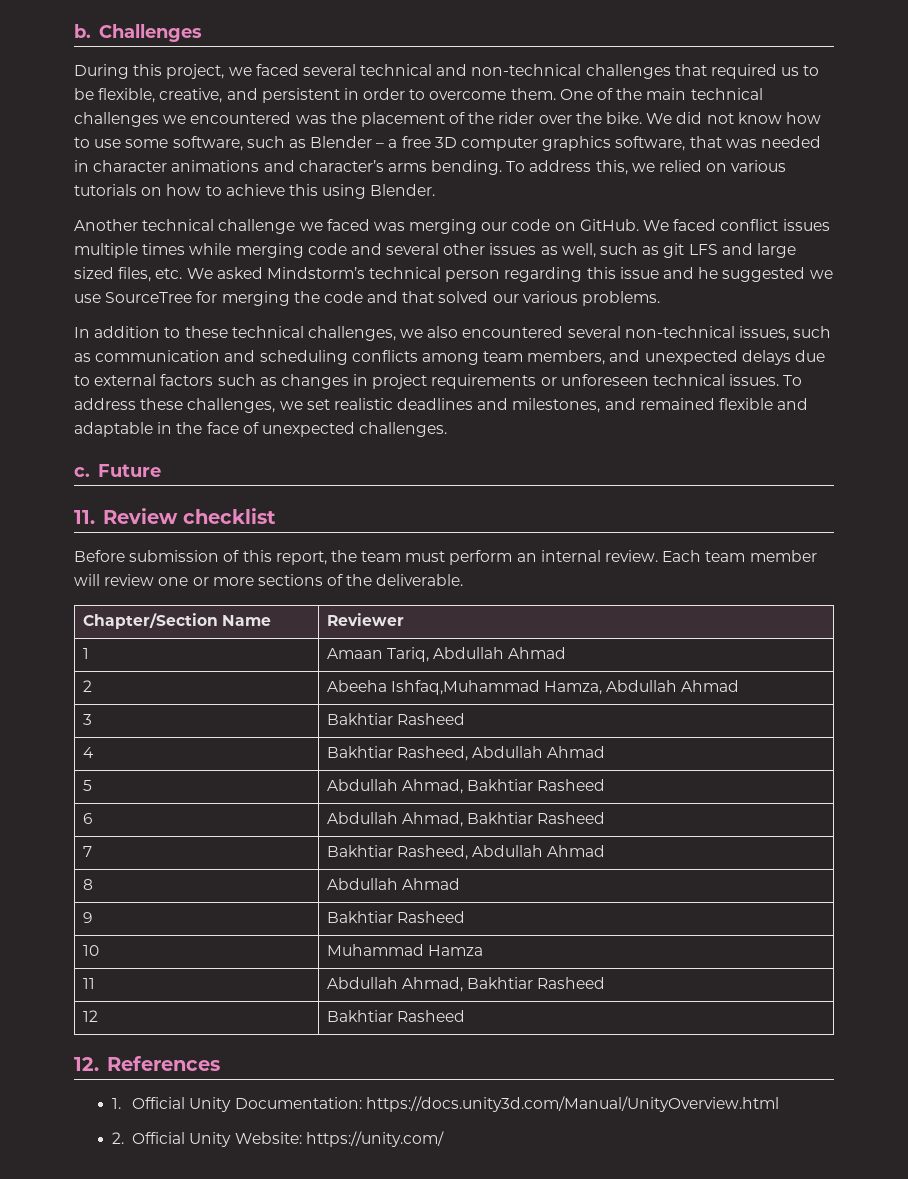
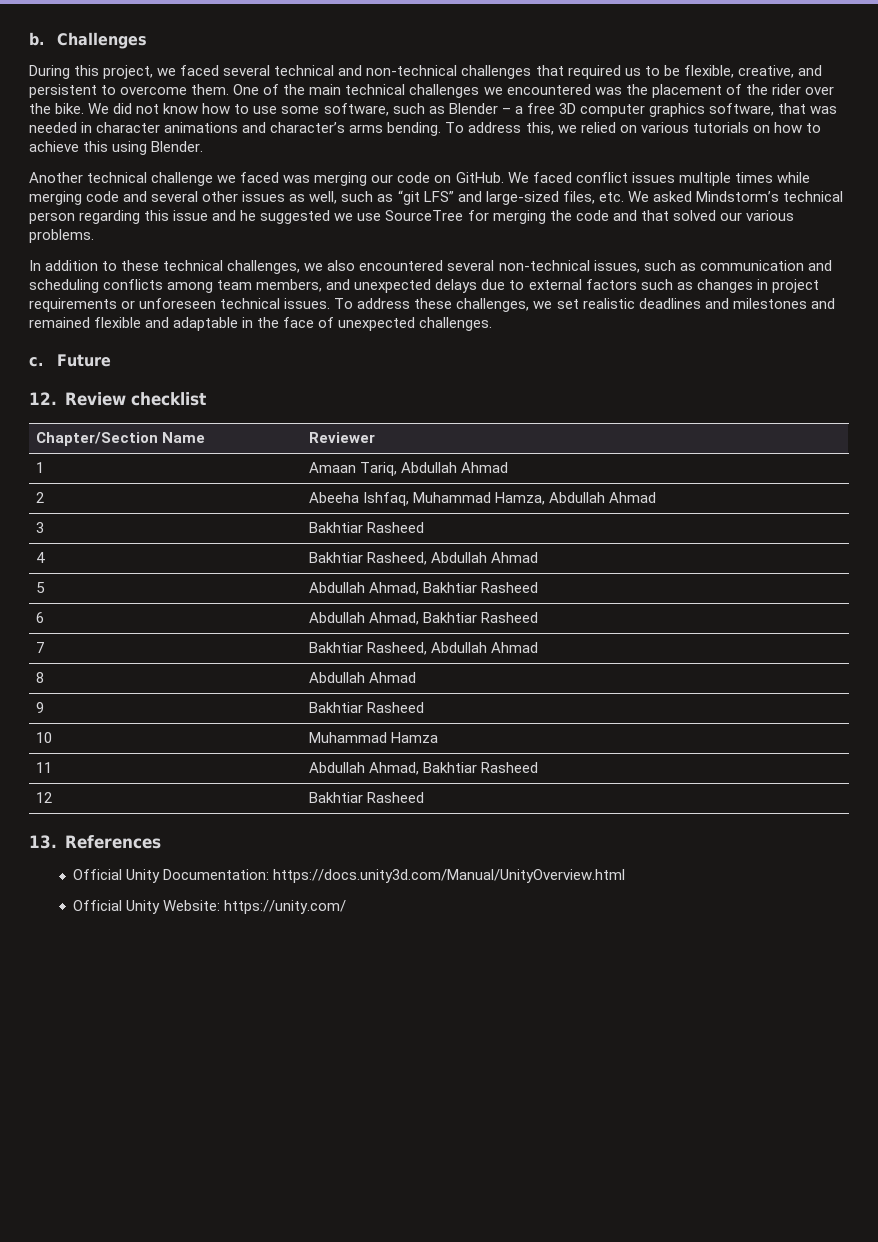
- During this project, we faced several technical and non-technical challenges that required us to be flexible, creative, and persistent in order to overcome them.
+ During this project, we faced several technical and non-technical challenges that required us to be flexible, creative, and persistent to overcome them.
- We faced conflict issues multiple times while merging code and several other issues as well, such as git LFS and large sized files, etc. We asked Mindstorm’s technical person regarding this issue and he suggested we use SourceTree for merging the code and that solved our various problems.
+ We faced conflict issues multiple times while merging code and several other issues as well, such as “git LFS” and large-sized files, etc. We asked Mindstorm’s technical person regarding this issue and he suggested we use SourceTree for merging the code and that solved our various problems.
- To address these challenges, we set realistic deadlines and milestones, and remained flexible and adaptable in the face of unexpected challenges.
+ To address these challenges, we set realistic deadlines and milestones and remained flexible and adaptable in the face of unexpected challenges.
- 11. Review checklist
+ 12. Review checklist
- Before submission of this report, the team must perform an internal review. Each team member will review one or more sections of the deliverable.
- 2 | Abeeha Ishfaq,Muhammad Hamza, Abdullah Ahmad
+ 2 | Abeeha Ishfaq, Muhammad Hamza, Abdullah Ahmad
- 12. References
+ 13. References
- 1. Official Unity Documentation: https://docs.unity3d.com/Manual/UnityOverview.html
+ Official Unity Documentation: https://docs.unity3d.com/Manual/UnityOverview.html
- 2. Official Unity Website: https://unity.com/
+ Official Unity Website: https://unity.com/

